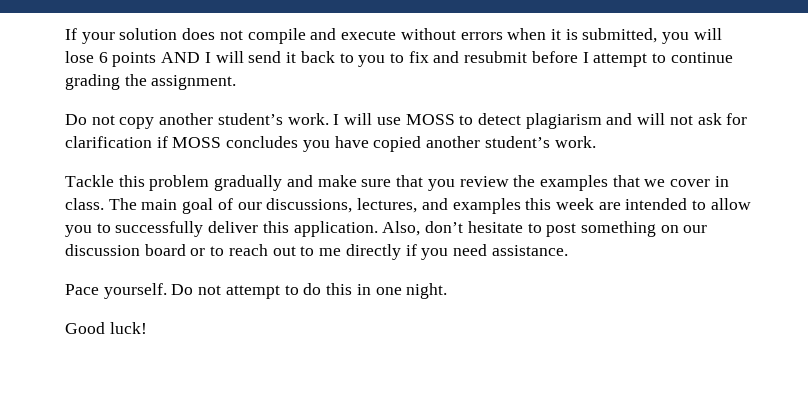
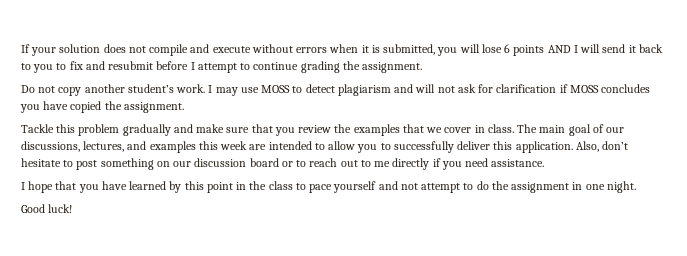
- I will use MOSS to detect plagiarism and will not ask for clarification if MOSS concludes you have copied another student’s work.
+ I may use MOSS to detect plagiarism and will not ask for clarification if MOSS concludes you have copied the assignment.
- Pace yourself. Do not attempt to do this in one night.
+ I hope that you have learned by this point in the class to pace yourself and not attempt to do the assignment in one night.

